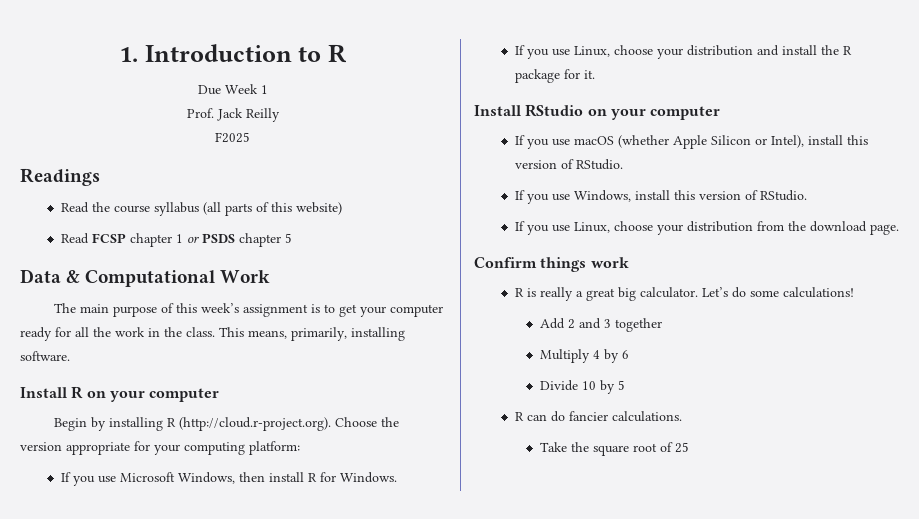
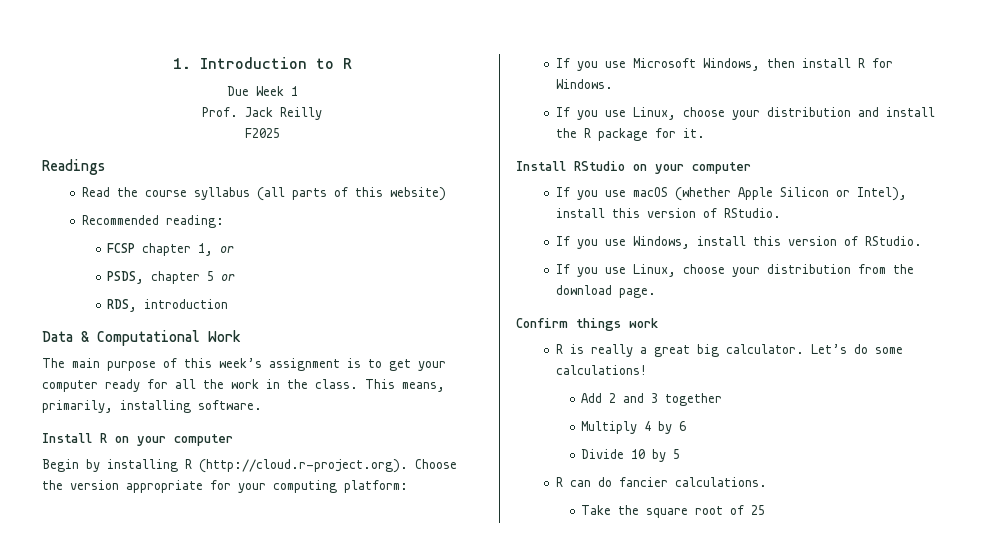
- Read FCSP chapter 1 or PSDS chapter 5
+ Recommended reading:
+ FCSP chapter 1, or
+ PSDS, chapter 5 or
+ RDS, introduction

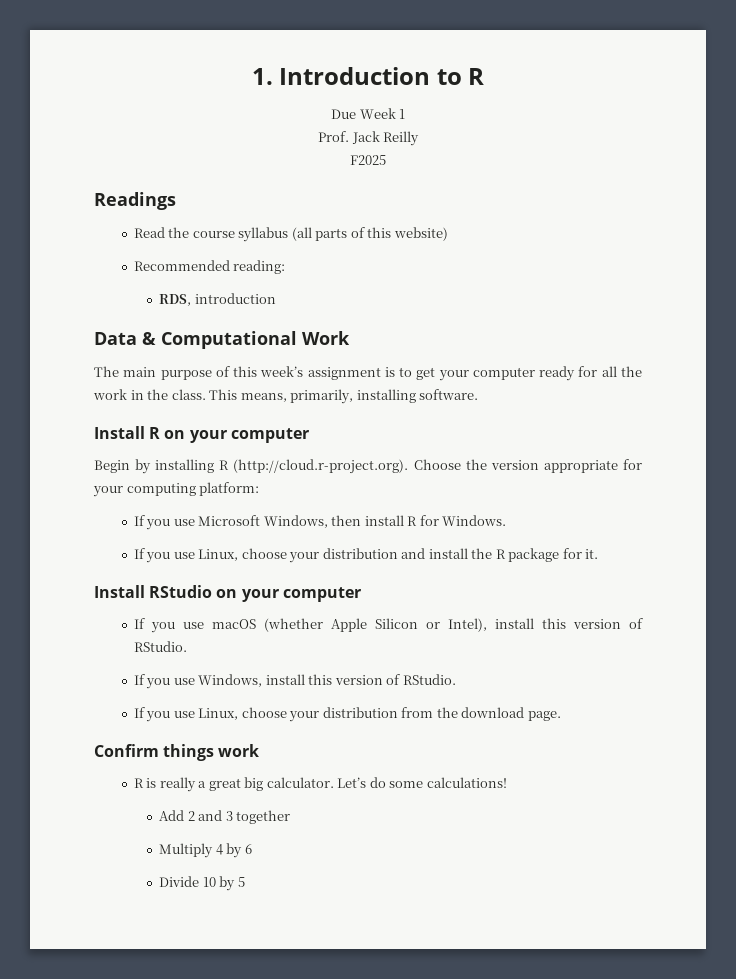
- FCSP chapter 1, or
- PSDS, chapter 5 or
- R can do fancier calculations.
- Take the square root of 25

